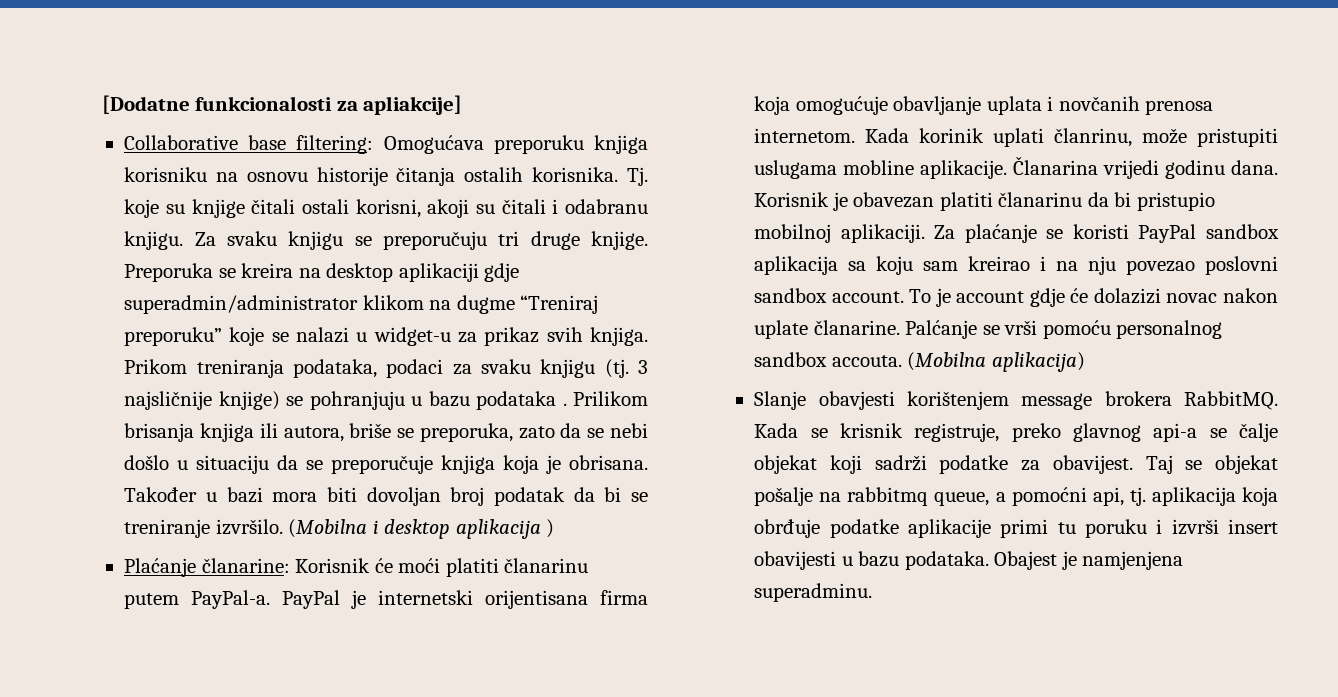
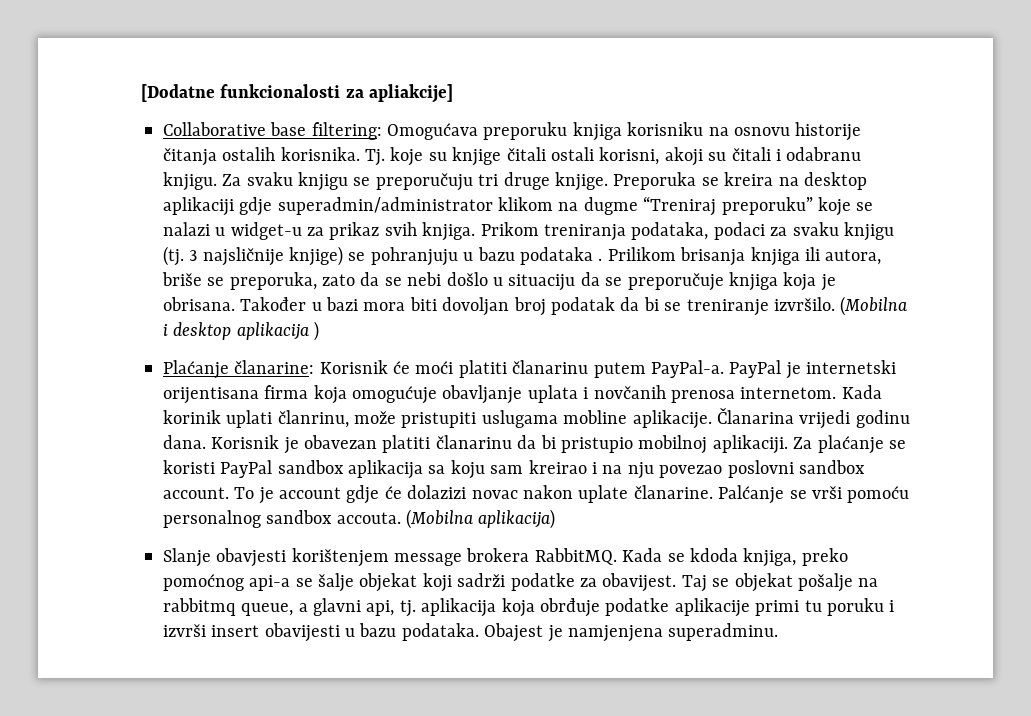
- Kada se krisnik registruje, preko glavnog api-a se čalje objekat koji sadrži podatke za obavijest.
+ Kada se kdoda knjiga, preko pomoćnog api-a se šalje objekat koji sadrži podatke za obavijest.
- Taj se objekat pošalje na rabbitmq queue, a pomoćni api, tj. aplikacija koja obrđuje podatke aplikacije primi tu poruku i izvrši insert obavijesti u bazu podataka.
+ Taj se objekat pošalje na rabbitmq queue, a glavni api, tj. aplikacija koja obrđuje podatke aplikacije primi tu poruku i izvrši insert obavijesti u bazu podataka.

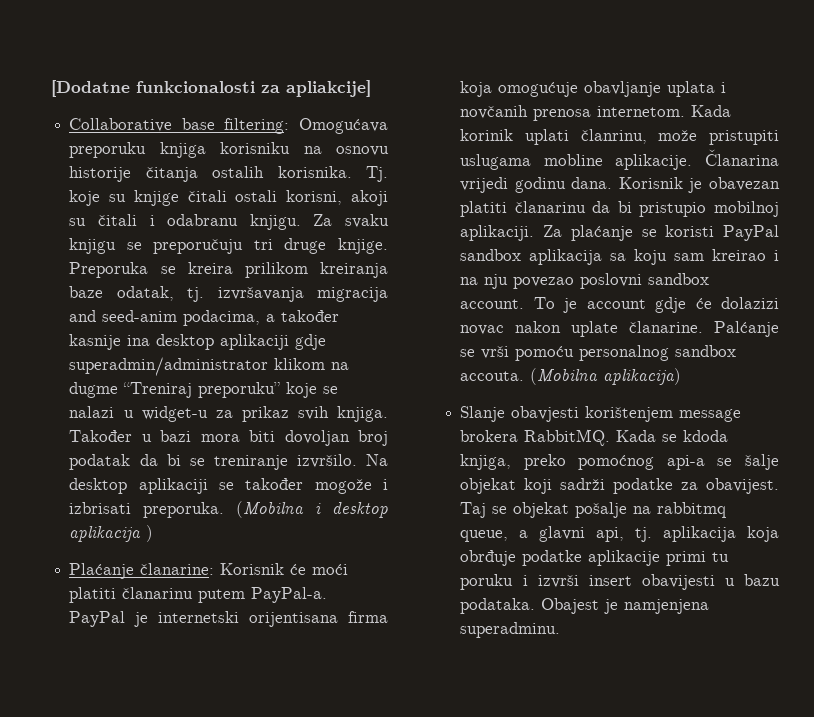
- Preporuka se kreira na desktop aplikaciji gdje superadmin/administrator klikom na dugme “Treniraj preporuku” koje se nalazi u widget-u za prikaz svih knjiga.
+ Preporuka se kreira prilikom kreiranja baze odatak, tj. izvršavanja migracija and seed-anim podacima, a također kasnije ina desktop aplikaciji gdje superadmin/administrator klikom na dugme “Treniraj preporuku” koje se nalazi u widget-u za prikaz svih knjiga.
- Prikom treniranja podataka, podaci za svaku knjigu (tj. 3 najsličnije knjige) se pohranjuju u bazu podataka . Prilikom brisanja knjiga ili autora, briše se preporuka, zato da se nebi došlo u situaciju da se preporučuje knjiga koja je obrisana.
+ Na desktop aplikaciji se također mogože i izbrisati preporuka.

